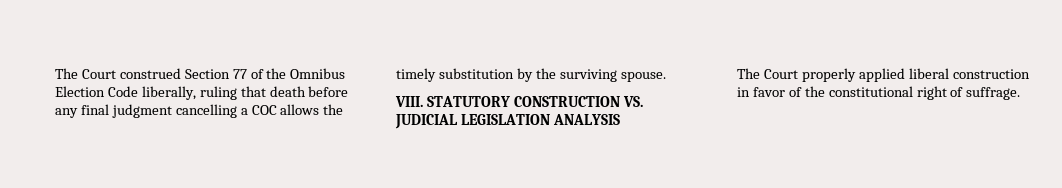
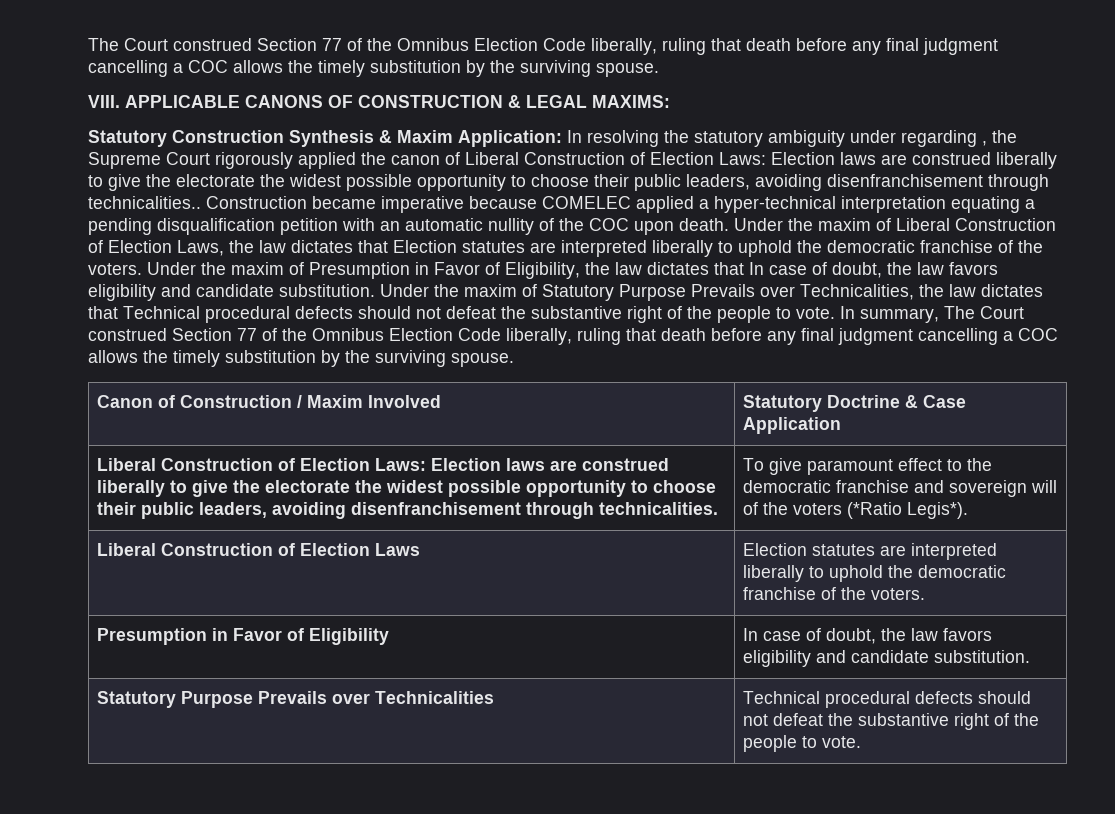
- STATUTORY CONSTRUCTION VS. JUDICIAL LEGISLATION ANALYSIS
- The Court properly applied liberal construction in favor of the constitutional right of suffrage.
+ APPLICABLE CANONS OF CONSTRUCTION & LEGAL MAXIMS:
+ Statutory Construction Synthesis & Maxim Application: In resolving the statutory ambiguity under regarding , the Supreme Court rigorously applied the canon of Liberal Construction of Election Laws: Election laws are construed liberally to give the electorate the widest possible opportunity to choose their public leaders, avoiding disenfranchisement through technicalities.. Construction became imperative because COMELEC applied a hyper-technical interpretation equating a pending disqualification petition with an automatic nullity of the COC upon death. Under the maxim of Liberal Construction of Election Laws, the law dictates that Election statutes are interpreted liberally to uphold the democratic franchise of the voters. Under the maxim of Presumption in Favor of Eligibility, the law dictates that In case of doubt, the law favors eligibility and candidate substitution. Under the maxim of Statutory Purpose Prevails over Technicalities, the law dictates that Technical procedural defects should not defeat the substantive right of the people to vote. In summary, The Court construed Section 77 of the Omnibus Election Code liberally, ruling that death before any final judgment cancelling a COC allows the timely substitution by the surviving spouse.
+ Canon of Construction / Maxim Involved | Statutory Doctrine & Case Application
+ Liberal Construction of Election Laws: Election laws are construed liberally to give the electorate the widest possible opportunity to choose their public leaders, avoiding disenfranchisement through technicalities. | To give paramount effect to the democratic franchise and sovereign will of the voters (*Ratio Legis*).
+ Liberal Construction of Election Laws | Election statutes are interpreted liberally to uphold the democratic franchise of the voters.
+ Presumption in Favor of Eligibility | In case of doubt, the law favors eligibility and candidate substitution.
+ Statutory Purpose Prevails over Technicalities | Technical procedural defects should not defeat the substantive right of the people to vote.

